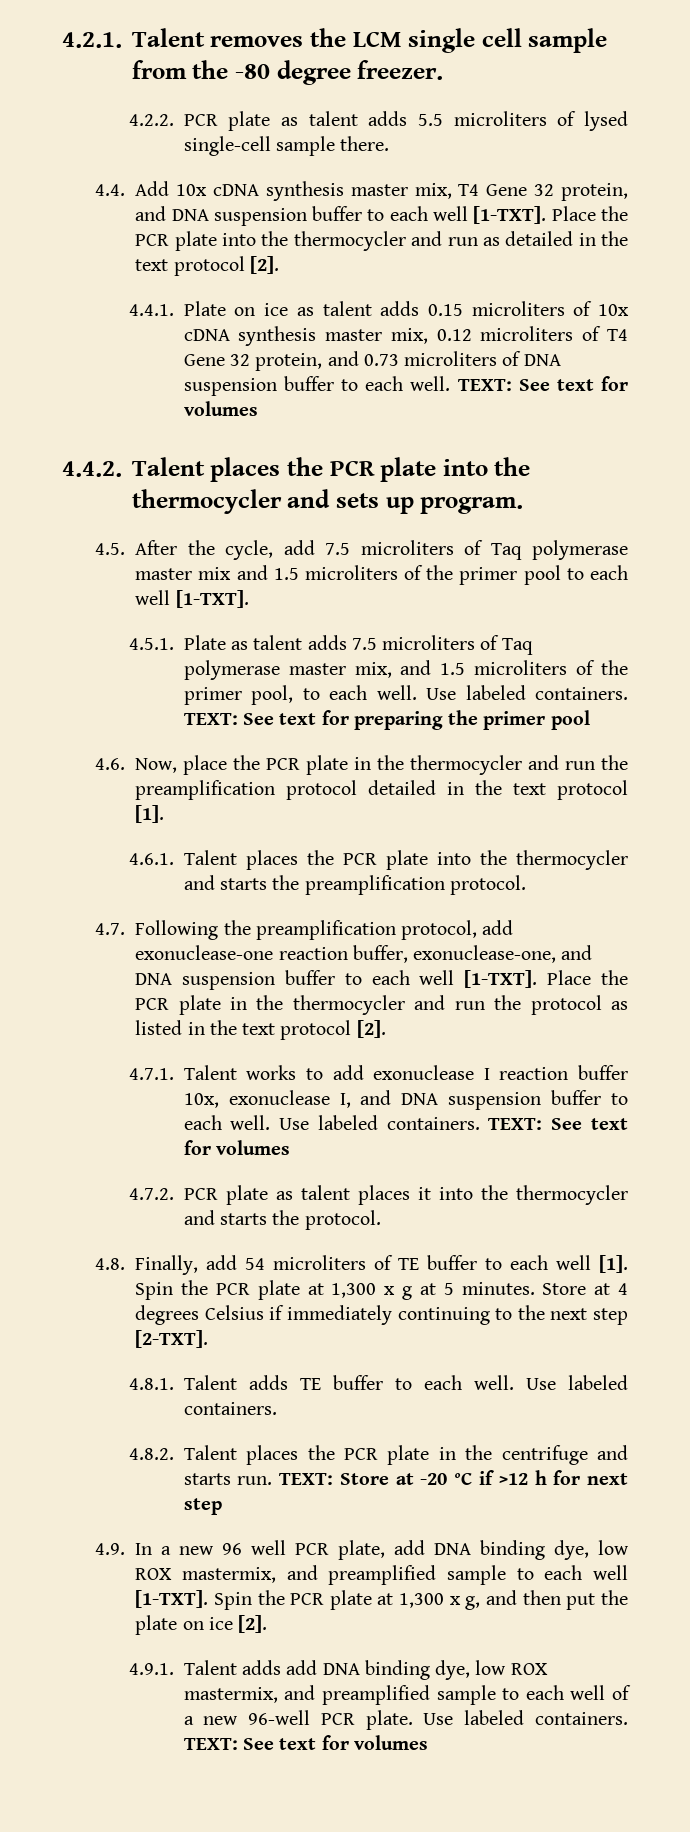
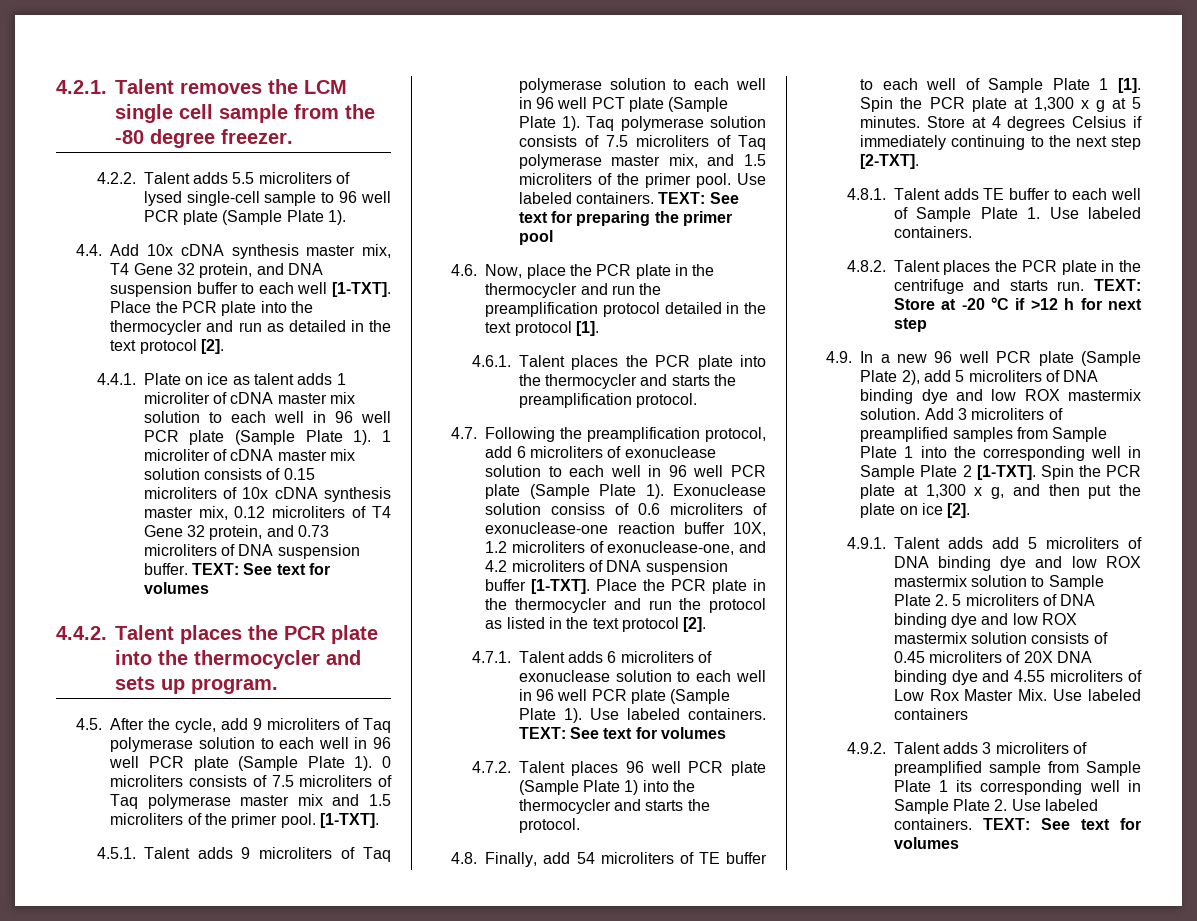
- 4.2.2. PCR plate as talent adds 5.5 microliters of lysed single-cell sample there.
+ 4.2.2. Talent adds 5.5 microliters of lysed single-cell sample to 96 well PCR plate (Sample Plate 1).
- 4.4.1. Plate on ice as talent adds 0.15 microliters of 10x cDNA synthesis master mix, 0.12 microliters of T4 Gene 32 protein, and 0.73 microliters of DNA suspension buffer to each well.
+ 4.4.1. Plate on ice as talent adds 1 microliter of cDNA master mix solution to each well in 96 well PCR plate (Sample Plate 1). 1 microliter of cDNA master mix solution consists of 0.15 microliters of 10x cDNA synthesis master mix, 0.12 microliters of T4 Gene 32 protein, and 0.73 microliters of DNA suspension buffer.
- 4.5. After the cycle, add 7.5 microliters of Taq polymerase master mix and 1.5 microliters of the primer pool to each well [1-TXT].
- 4.5.1. Plate as talent adds 7.5 microliters of Taq polymerase master mix, and 1.5 microliters of the primer pool, to each well.
+ 4.5. After the cycle, add 9 microliters of Taq polymerase solution to each well in 96 well PCR plate (Sample Plate 1). 0 microliters consists of 7.5 microliters of Taq polymerase master mix and 1.5 microliters of the primer pool. [1-TXT].
+ 4.5.1. Talent adds 9 microliters of Taq polymerase solution to each well in 96 well PCT plate (Sample Plate 1). Taq polymerase solution consists of 7.5 microliters of Taq polymerase master mix, and 1.5 microliters of the primer pool.
- 4.7. Following the preamplification protocol, add exonuclease-one reaction buffer, exonuclease-one, and DNA suspension buffer to each well [1-TXT].
+ 4.7. Following the preamplification protocol, add 6 microliters of exonuclease solution to each well in 96 well PCR plate (Sample Plate 1). Exonuclease solution consiss of 0.6 microliters of exonuclease-one reaction buffer 10X, 1.2 microliters of exonuclease-one, and 4.2 microliters of DNA suspension buffer [1-TXT].
- 4.7.1. Talent works to add exonuclease I reaction buffer 10x, exonuclease I, and DNA suspension buffer to each well.
+ 4.7.1. Talent adds 6 microliters of exonuclease solution to each well in 96 well PCR plate (Sample Plate 1).
- 4.7.2. PCR plate as talent places it into the thermocycler and starts the protocol.
+ 4.7.2. Talent places 96 well PCR plate (Sample Plate 1) into the thermocycler and starts the protocol.
- 4.8. Finally, add 54 microliters of TE buffer to each well [1].
+ 4.8. Finally, add 54 microliters of TE buffer to each well of Sample Plate 1 [1].
- 4.8.1. Talent adds TE buffer to each well. Use labeled containers.
+ 4.8.1. Talent adds TE buffer to each well of Sample Plate 1. Use labeled containers.
- 4.9. In a new 96 well PCR plate, add DNA binding dye, low ROX mastermix, and preamplified sample to each well [1-TXT].
+ 4.9. In a new 96 well PCR plate (Sample Plate 2), add 5 microliters of DNA binding dye and low ROX mastermix solution. Add 3 microliters of preamplified samples from Sample Plate 1 into the corresponding well in Sample Plate 2 [1-TXT].
- 4.9.1. Talent adds add DNA binding dye, low ROX mastermix, and preamplified sample to each well of a new 96-well PCR plate. Use labeled containers.
+ 4.9.1. Talent adds add 5 microliters of DNA binding dye and low ROX mastermix solution to Sample Plate 2. 5 microliters of DNA binding dye and low ROX mastermix solution consists of 0.45 microliters of 20X DNA binding dye and 4.55 microliters of Low Rox Master Mix. Use labeled containers
+ 4.9.2. Talent adds 3 microliters of preamplified sample from Sample Plate 1 its corresponding well in Sample Plate 2. Use labeled containers.

